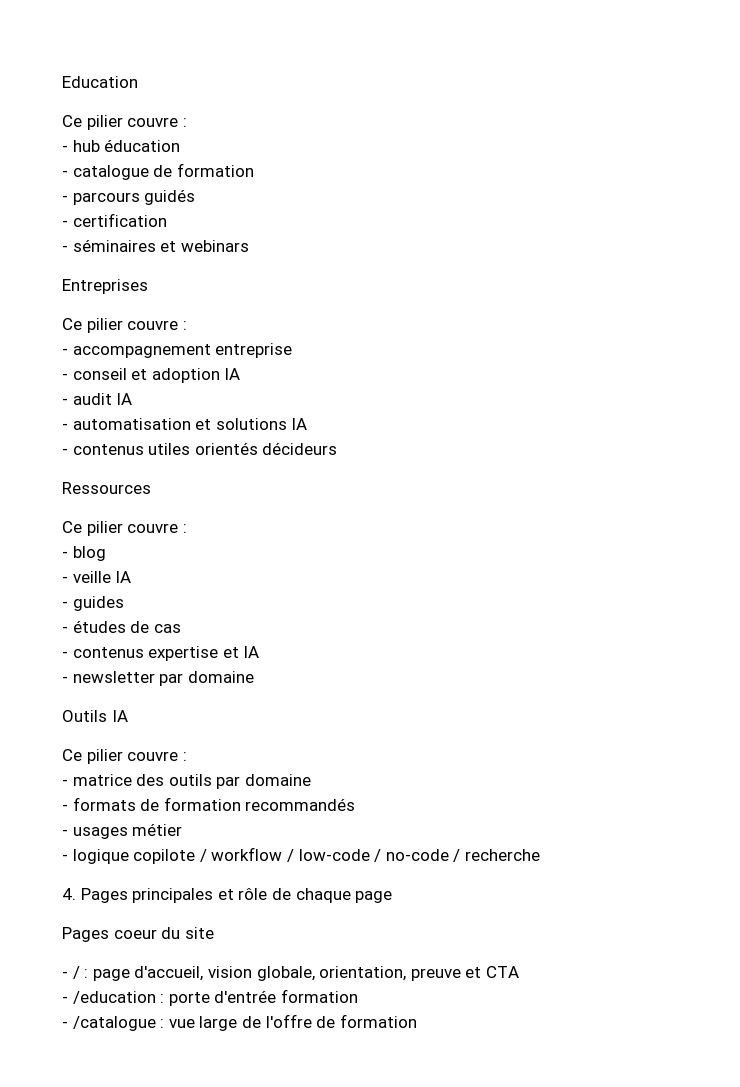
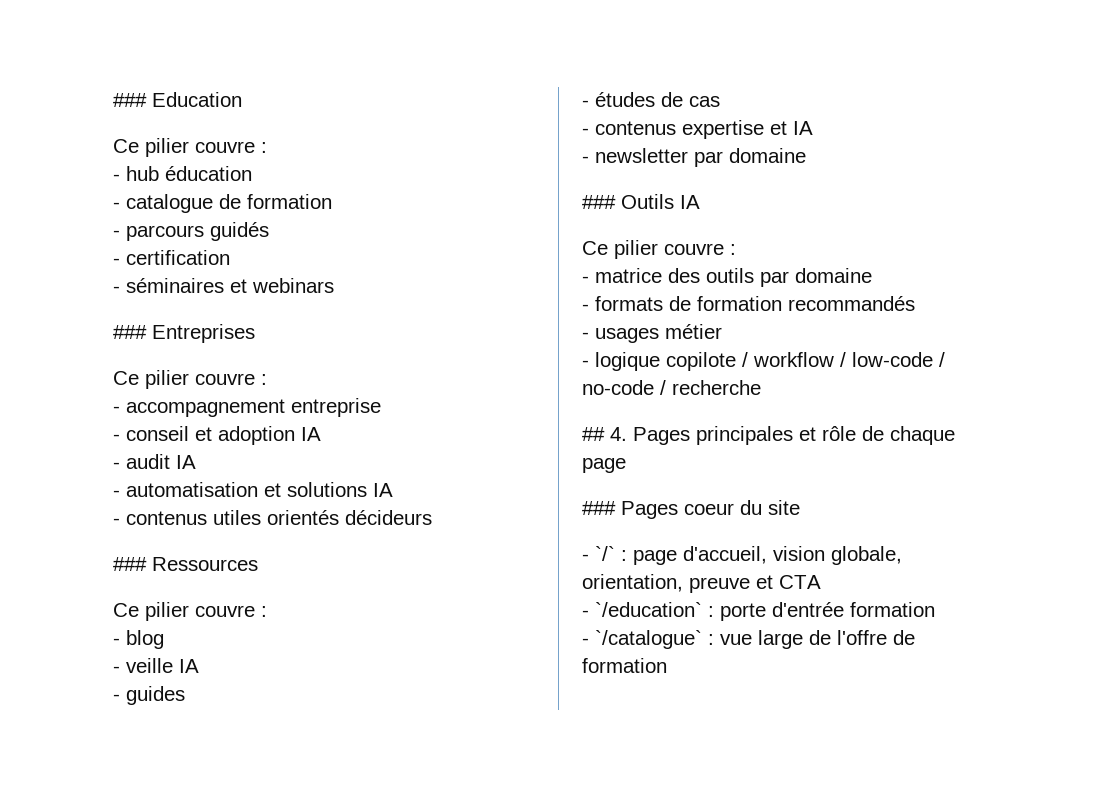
- Education
+ ### Education
- Entreprises
+ ### Entreprises
- Ressources
+ ### Ressources
- Outils IA
+ ### Outils IA
- 4. Pages principales et rôle de chaque page
+ ## 4. Pages principales et rôle de chaque page
- Pages coeur du site
+ ### Pages coeur du site
- - / : page d'accueil, vision globale, orientation, preuve et CTA
+ - `/` : page d'accueil, vision globale, orientation, preuve et CTA
- - /education : porte d'entrée formation
+ - `/education` : porte d'entrée formation
- - /catalogue : vue large de l'offre de formation
+ - `/catalogue` : vue large de l'offre de formation

